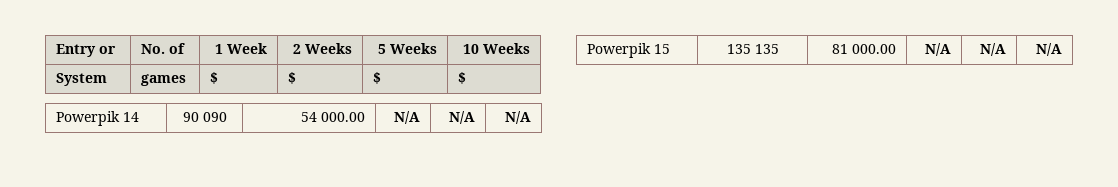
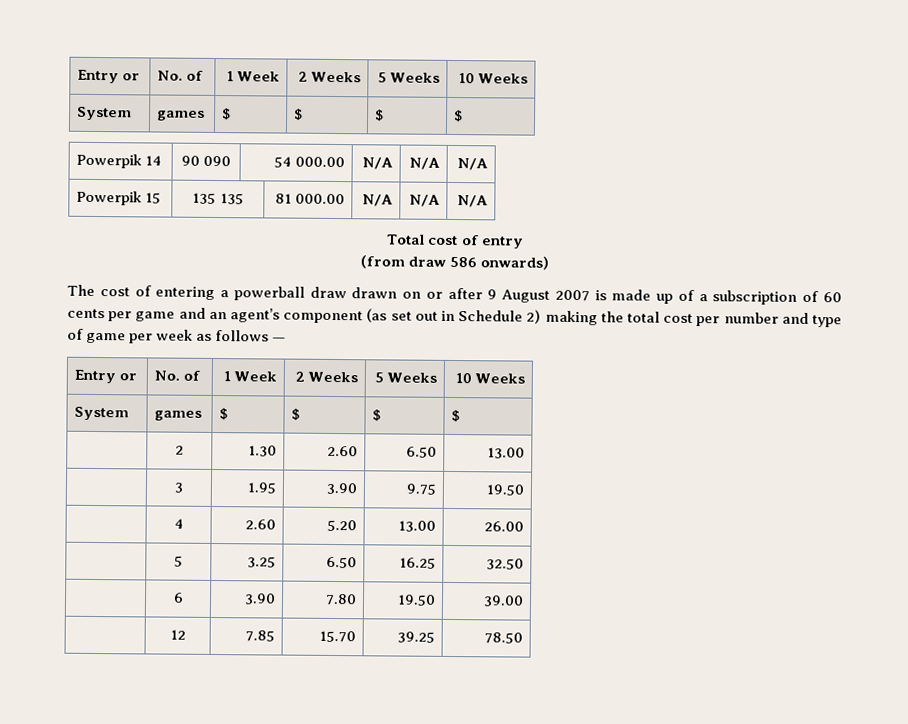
+ Total cost of entry
+ (from draw 586 onwards)
+ The cost of entering a powerball draw drawn on or after 9 August 2007 is made up of a subscription of 60 cents per game and an agent’s component (as set out in Schedule 2) making the total cost per number and type of game per week as follows —
+ Entry or | No. of | 1 Week | 2 Weeks | 5 Weeks | 10 Weeks
+ System | games | $ | $ | $ | $
+ | 2 | 1.30 | 2.60 | 6.50 | 13.00
+ | 3 | 1.95 | 3.90 | 9.75 | 19.50
+ | 4 | 2.60 | 5.20 | 13.00 | 26.00
+ | 5 | 3.25 | 6.50 | 16.25 | 32.50
+ | 6 | 3.90 | 7.80 | 19.50 | 39.00
+ | 12 | 7.85 | 15.70 | 39.25 | 78.50

